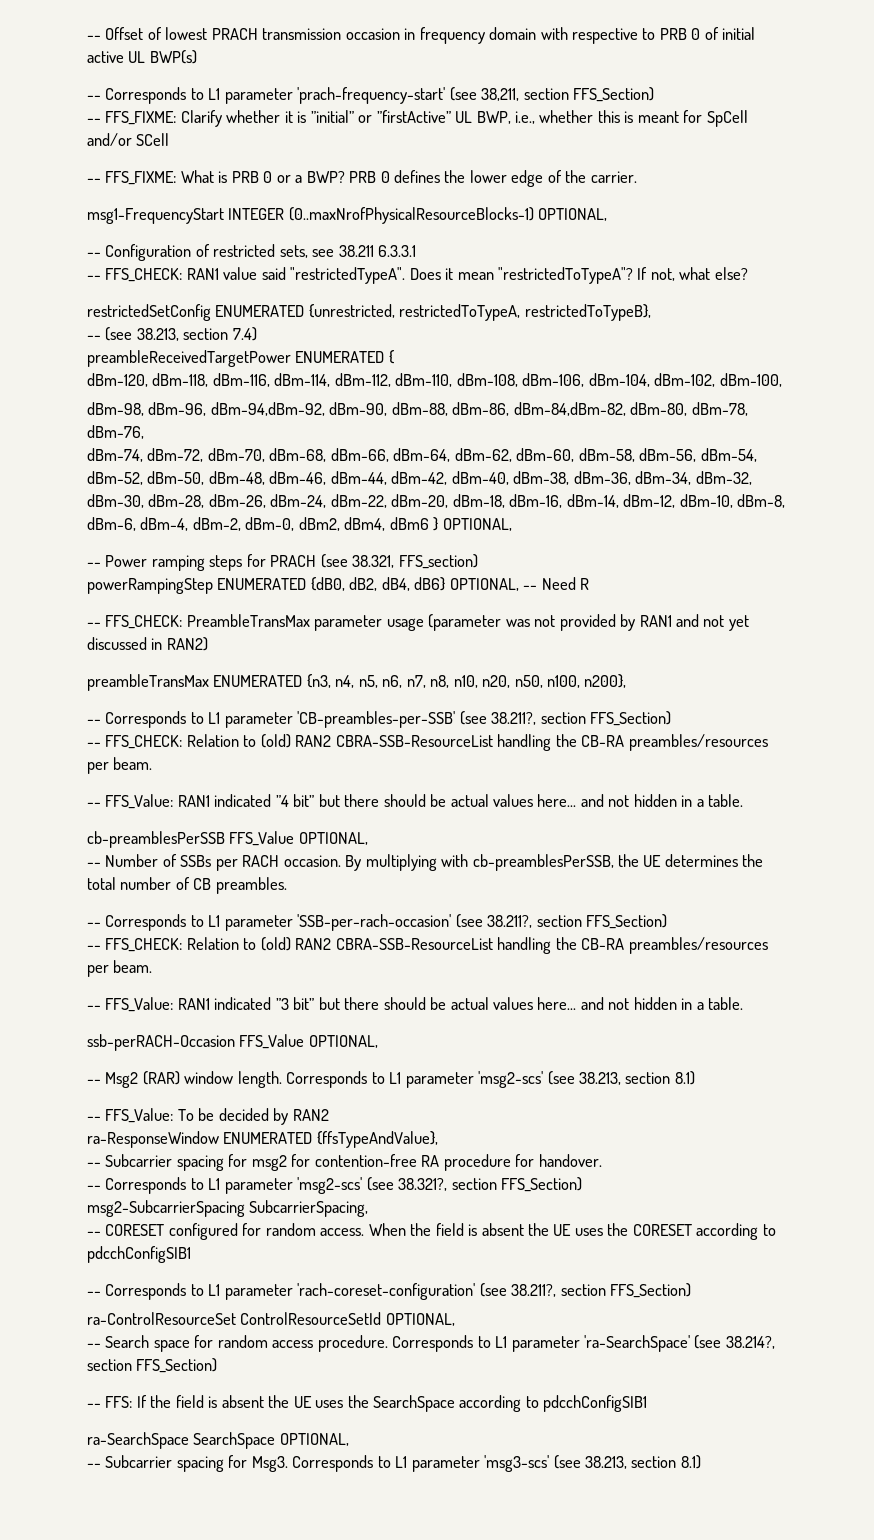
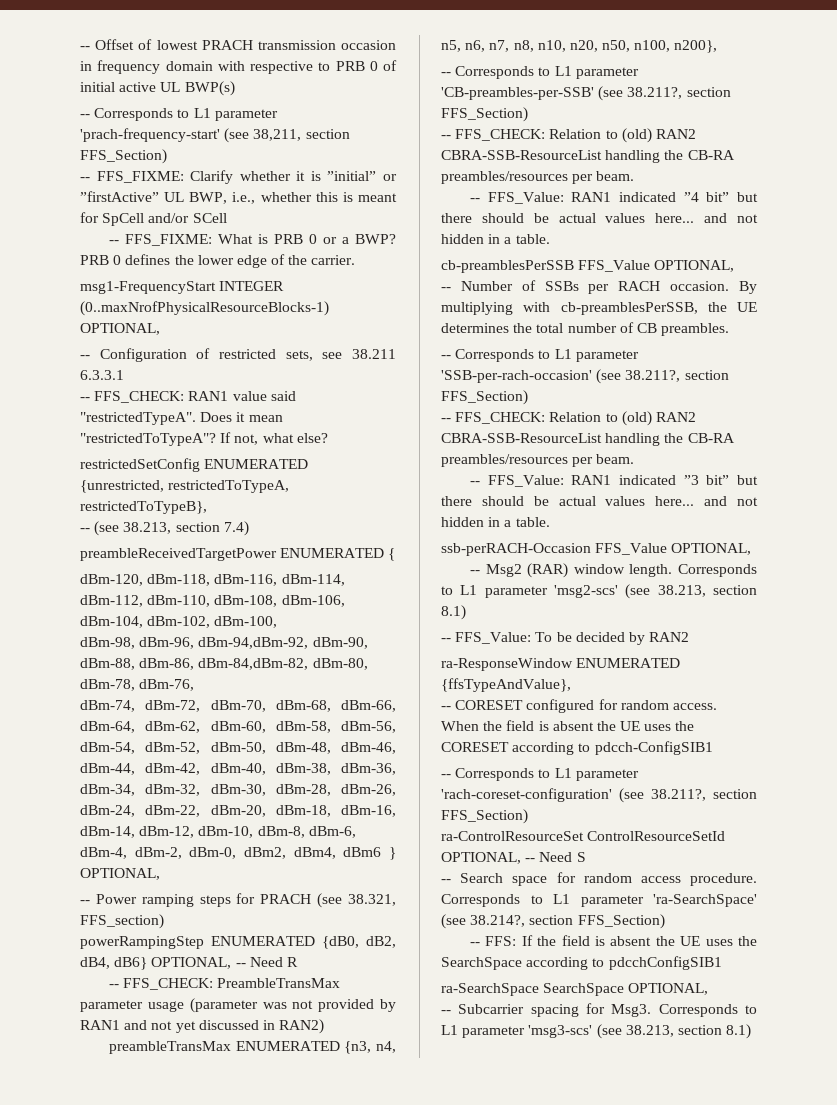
- -- Subcarrier spacing for msg2 for contention-free RA procedure for handover.
- -- Corresponds to L1 parameter 'msg2-scs' (see 38.321?, section FFS_Section)
- msg2-SubcarrierSpacing SubcarrierSpacing,
- When the field is absent the UE uses the CORESET according to pdcchConfigSIB1
+ When the field is absent the UE uses the CORESET according to pdcch-ConfigSIB1
- ra-ControlResourceSet ControlResourceSetId OPTIONAL,
+ ra-ControlResourceSet ControlResourceSetId OPTIONAL, -- Need S

